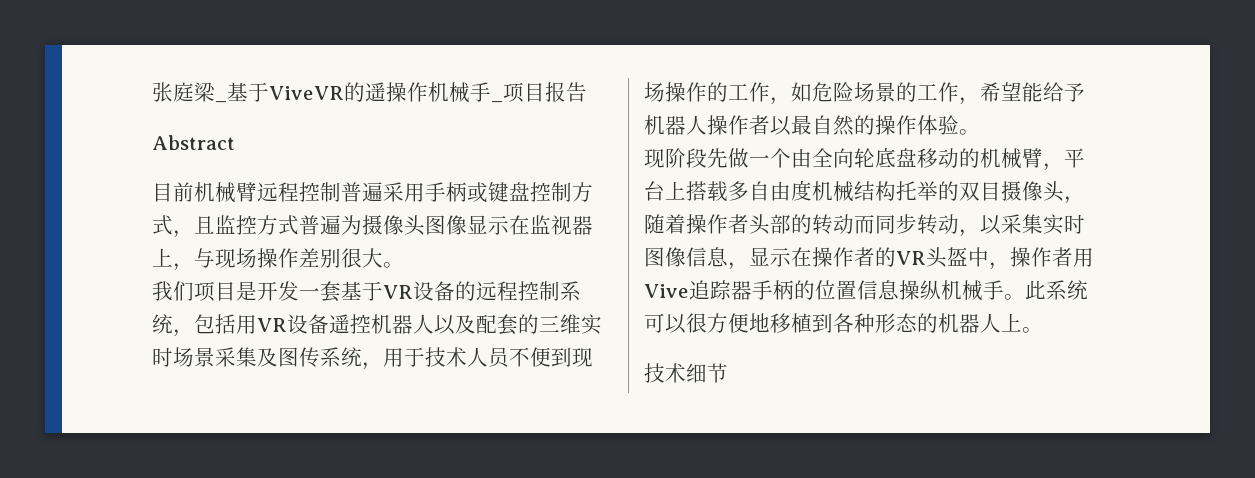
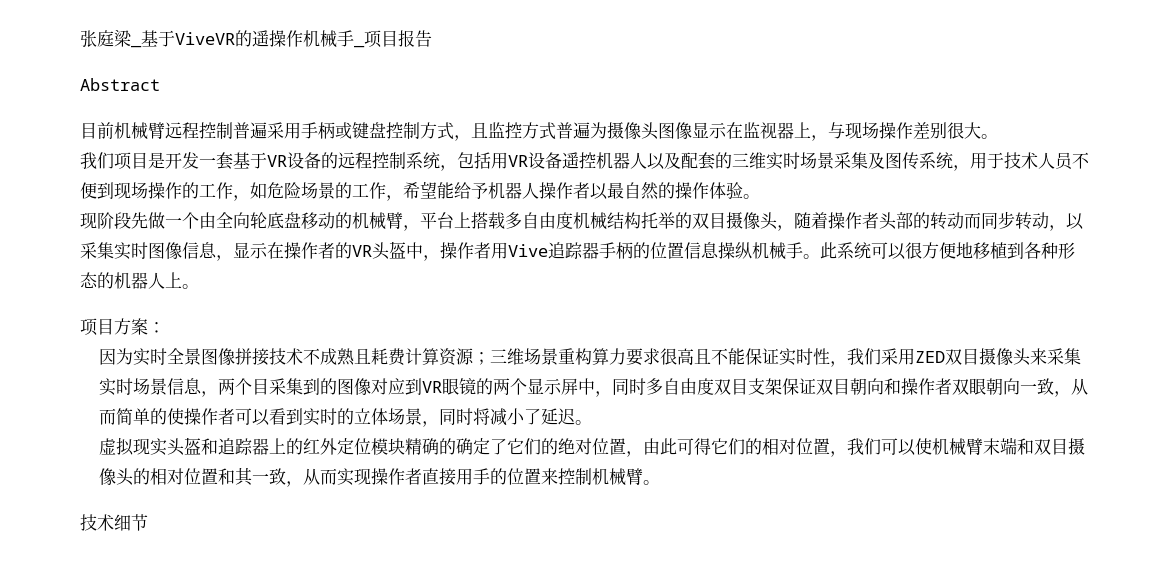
+ 项目方案：
+ 因为实时全景图像拼接技术不成熟且耗费计算资源；三维场景重构算力要求很高且不能保证实时性，我们采用ZED双目摄像头来采集实时场景信息，两个目采集到的图像对应到VR眼镜的两个显示屏中，同时多自由度双目支架保证双目朝向和操作者双眼朝向一致，从而简单的使操作者可以看到实时的立体场景，同时将减小了延迟。
+ 虚拟现实头盔和追踪器上的红外定位模块精确的确定了它们的绝对位置，由此可得它们的相对位置，我们可以使机械臂末端和双目摄像头的相对位置和其一致，从而实现操作者直接用手的位置来控制机械臂。

